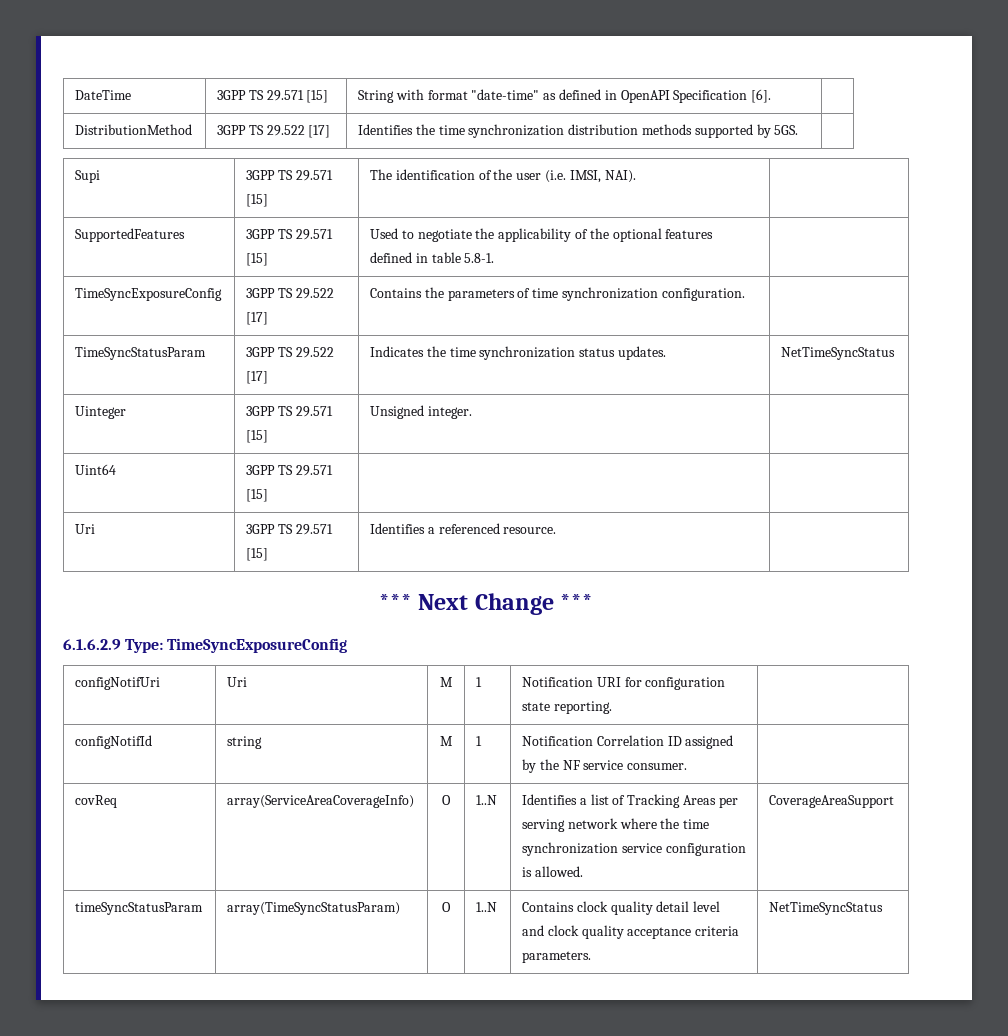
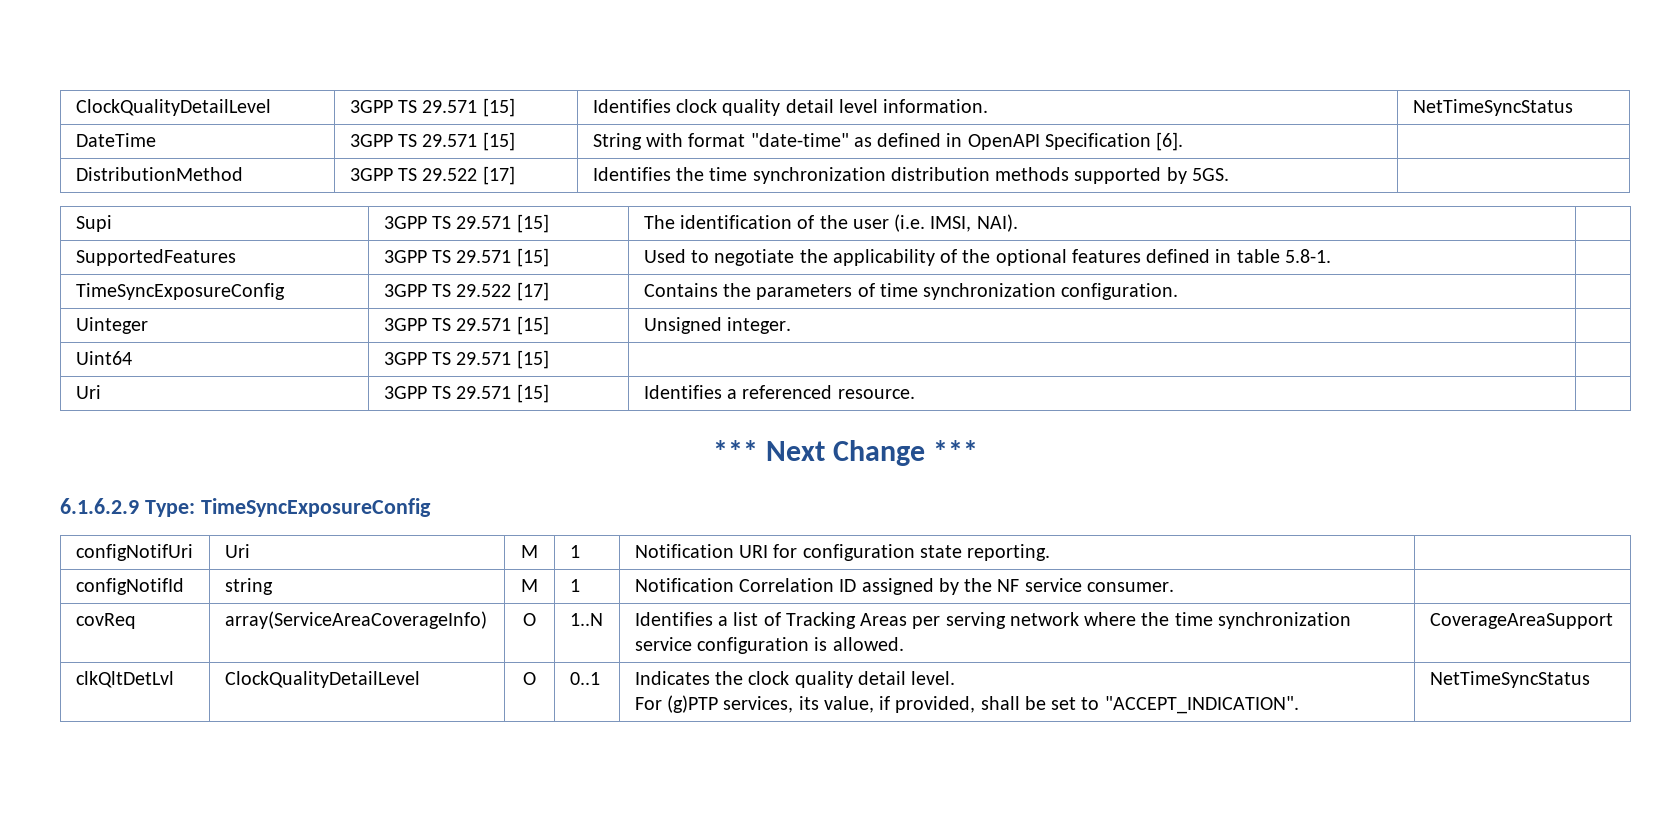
+ ClockQualityDetailLevel | 3GPP TS 29.571 [15] | Identifies clock quality detail level information. | NetTimeSyncStatus
- TimeSyncStatusParam | 3GPP TS 29.522 [17] | Indicates the time synchronization status updates. | NetTimeSyncStatus
- timeSyncStatusParam | array(TimeSyncStatusParam) | O | 1..N | Contains clock quality detail level and clock quality acceptance criteria parameters. | NetTimeSyncStatus
+ clkQltDetLvl | ClockQualityDetailLevel | O | 0..1 | Indicates the clock quality detail level.
+ For (g)PTP services, its value, if provided, shall be set to "ACCEPT_INDICATION". | NetTimeSyncStatus

